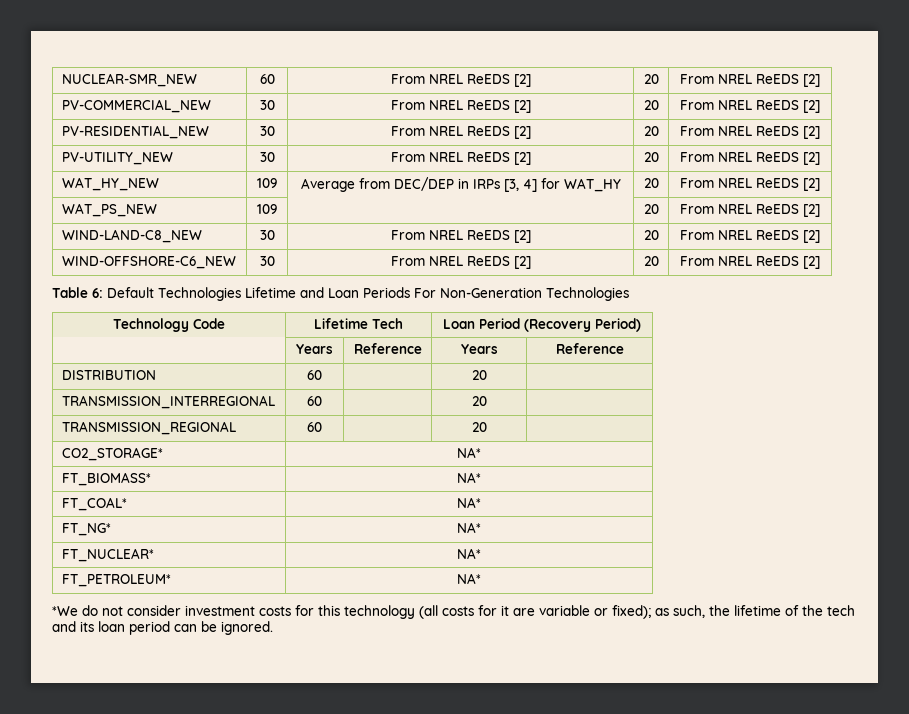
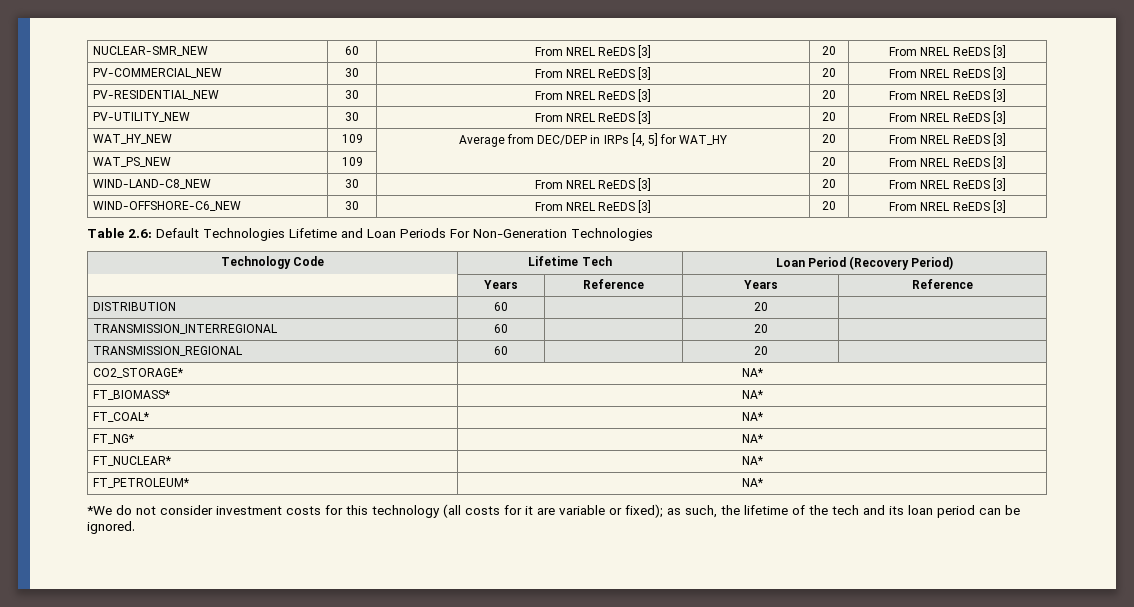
- NUCLEAR-SMR_NEW | 60 | From NREL ReEDS [2] | 20 | From NREL ReEDS [2]
+ NUCLEAR-SMR_NEW | 60 | From NREL ReEDS [3] | 20 | From NREL ReEDS [3]
- PV-COMMERCIAL_NEW | 30 | From NREL ReEDS [2] | 20 | From NREL ReEDS [2]
+ PV-COMMERCIAL_NEW | 30 | From NREL ReEDS [3] | 20 | From NREL ReEDS [3]
- PV-RESIDENTIAL_NEW | 30 | From NREL ReEDS [2] | 20 | From NREL ReEDS [2]
+ PV-RESIDENTIAL_NEW | 30 | From NREL ReEDS [3] | 20 | From NREL ReEDS [3]
- PV-UTILITY_NEW | 30 | From NREL ReEDS [2] | 20 | From NREL ReEDS [2]
+ PV-UTILITY_NEW | 30 | From NREL ReEDS [3] | 20 | From NREL ReEDS [3]
- WAT_HY_NEW | 109 | Average from DEC/DEP in IRPs [3, 4] for WAT_HY | 20 | From NREL ReEDS [2]
+ WAT_HY_NEW | 109 | Average from DEC/DEP in IRPs [4, 5] for WAT_HY | 20 | From NREL ReEDS [3]
- WAT_PS_NEW | 109 | | 20 | From NREL ReEDS [2]
+ WAT_PS_NEW | 109 | | 20 | From NREL ReEDS [3]
- WIND-LAND-C8_NEW | 30 | From NREL ReEDS [2] | 20 | From NREL ReEDS [2]
+ WIND-LAND-C8_NEW | 30 | From NREL ReEDS [3] | 20 | From NREL ReEDS [3]
- WIND-OFFSHORE-C6_NEW | 30 | From NREL ReEDS [2] | 20 | From NREL ReEDS [2]
+ WIND-OFFSHORE-C6_NEW | 30 | From NREL ReEDS [3] | 20 | From NREL ReEDS [3]
- Table 6: Default Technologies Lifetime and Loan Periods For Non-Generation Technologies
+ Table 2.6: Default Technologies Lifetime and Loan Periods For Non-Generation Technologies

